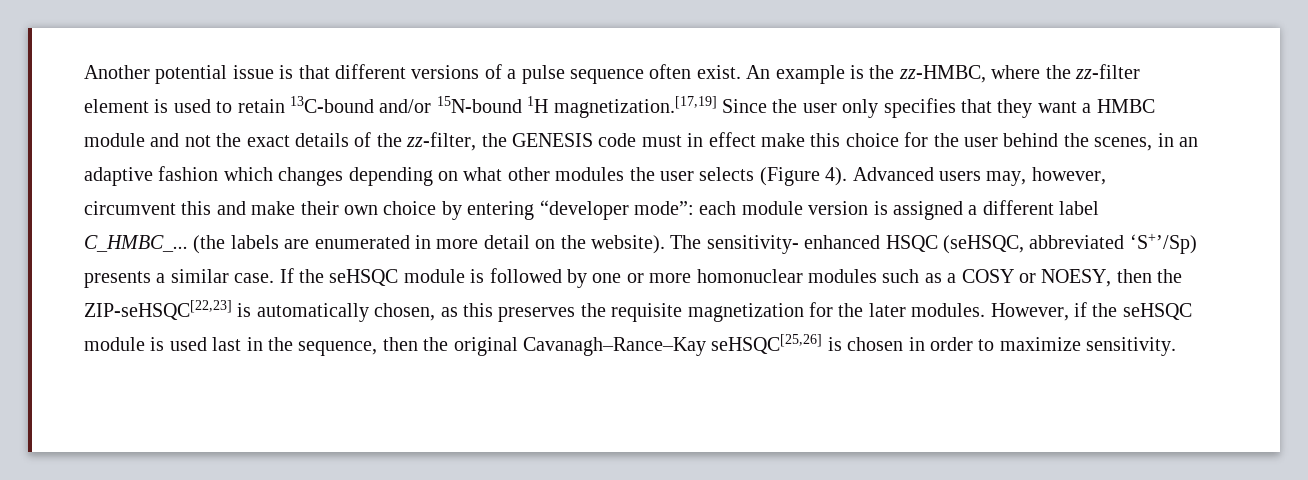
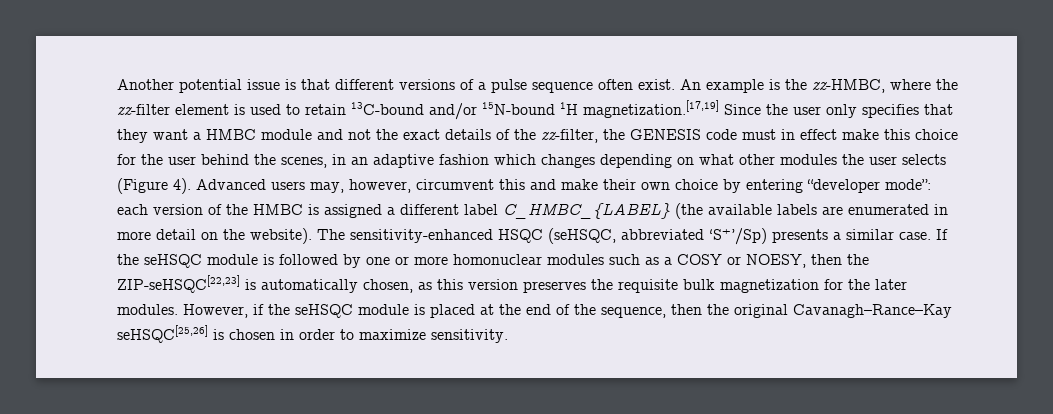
- Advanced users may, however, circumvent this and make their own choice by entering “developer mode”: each module version is assigned a different label C_HMBC_... (the labels are enumerated in more detail on the website).
+ Advanced users may, however, circumvent this and make their own choice by entering “developer mode”: each version of the HMBC is assigned a different label C_HMBC_{LABEL} (the available labels are enumerated in more detail on the website).
- The sensitivity‐ enhanced HSQC (seHSQC, abbreviated ‘S+’/Sp) presents a similar case.
+ The sensitivity‐enhanced HSQC (seHSQC, abbreviated ‘S+’/Sp) presents a similar case.
- If the seHSQC module is followed by one or more homonuclear modules such as a COSY or NOESY, then the ZIP‐seHSQC[22,23] is automatically chosen, as this preserves the requisite magnetization for the later modules.
+ If the seHSQC module is followed by one or more homonuclear modules such as a COSY or NOESY, then the ZIP‐seHSQC[22,23] is automatically chosen, as this version preserves the requisite bulk magnetization for the later modules.
- However, if the seHSQC module is used last in the sequence, then the original Cavanagh–Rance–Kay seHSQC[25,26] is chosen in order to maximize sensitivity.
+ However, if the seHSQC module is placed at the end of the sequence, then the original Cavanagh–Rance–Kay seHSQC[25,26] is chosen in order to maximize sensitivity.

